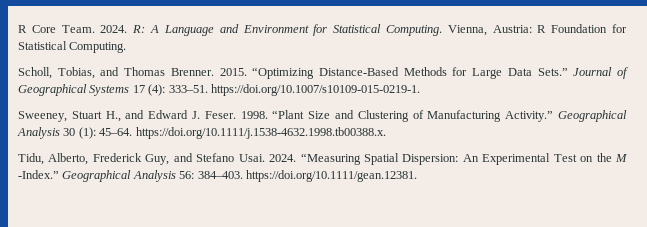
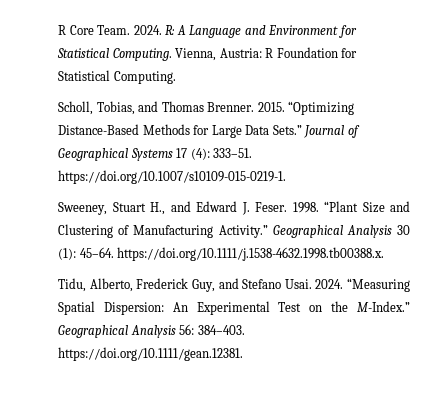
- “Measuring Spatial Dispersion: An Experimental Test on the M -Index.”
+ “Measuring Spatial Dispersion: An Experimental Test on the M-Index.”

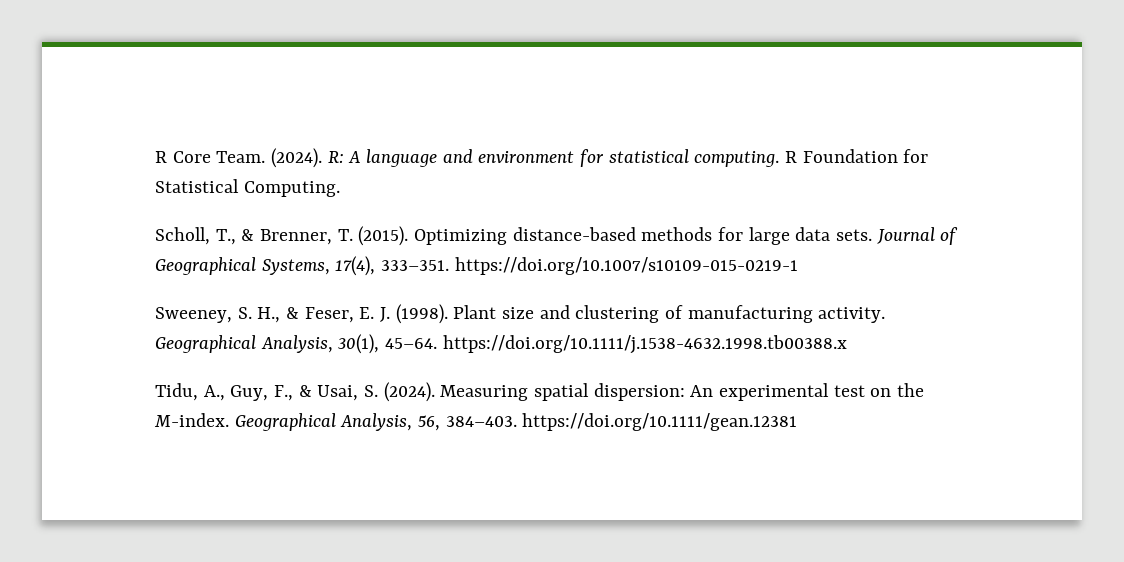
- R Core Team. 2024.
+ R Core Team. (2024).
- R: A Language and Environment for Statistical Computing. Vienna, Austria: R Foundation for Statistical Computing.
+ R: A language and environment for statistical computing. R Foundation for Statistical Computing.
- Scholl, Tobias, and Thomas Brenner. 2015. “Optimizing Distance-Based Methods for Large Data Sets.” Journal of Geographical Systems 17 (4): 333–51. https://doi.org/10.1007/s10109-015-0219-1.
- Sweeney, Stuart H., and Edward J. Feser. 1998. “Plant Size and Clustering of Manufacturing Activity.” Geographical Analysis 30 (1): 45–64. https://doi.org/10.1111/j.1538-4632.1998.tb00388.x.
- Tidu, Alberto, Frederick Guy, and Stefano Usai. 2024. “Measuring Spatial Dispersion: An Experimental Test on the M-Index.” Geographical Analysis 56: 384–403. https://doi.org/10.1111/gean.12381.
+ Scholl, T., & Brenner, T. (2015). Optimizing distance-based methods for large data sets. Journal of Geographical Systems, 17(4), 333–351. https://doi.org/10.1007/s10109-015-0219-1
+ Sweeney, S. H., & Feser, E. J. (1998). Plant size and clustering of manufacturing activity. Geographical Analysis, 30(1), 45–64. https://doi.org/10.1111/j.1538-4632.1998.tb00388.x
+ Tidu, A., Guy, F., & Usai, S. (2024). Measuring spatial dispersion: An experimental test on the M-index. Geographical Analysis, 56, 384–403. https://doi.org/10.1111/gean.12381

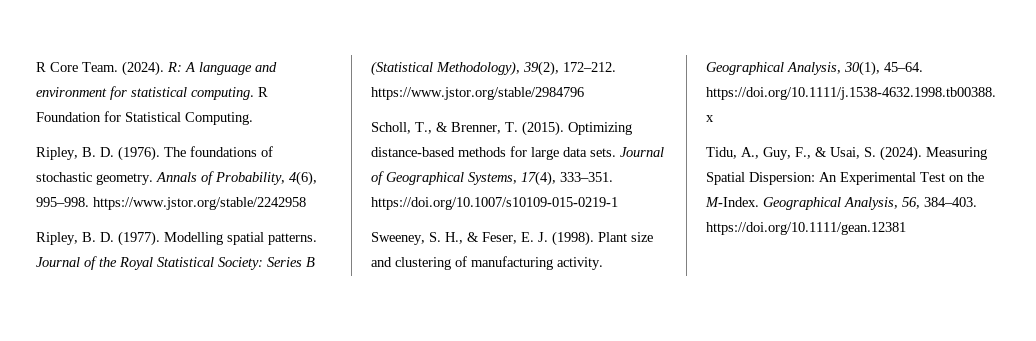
+ Ripley, B. D. (1976). The foundations of stochastic geometry. Annals of Probability, 4(6), 995–998. https://www.jstor.org/stable/2242958
+ Ripley, B. D. (1977). Modelling spatial patterns. Journal of the Royal Statistical Society: Series B (Statistical Methodology), 39(2), 172–212. https://www.jstor.org/stable/2984796
- Measuring spatial dispersion: An experimental test on the M-index.
+ Measuring Spatial Dispersion: An Experimental Test on the M-Index.

